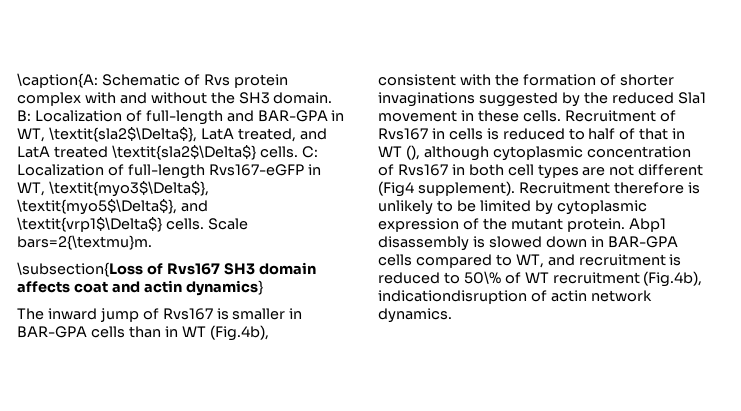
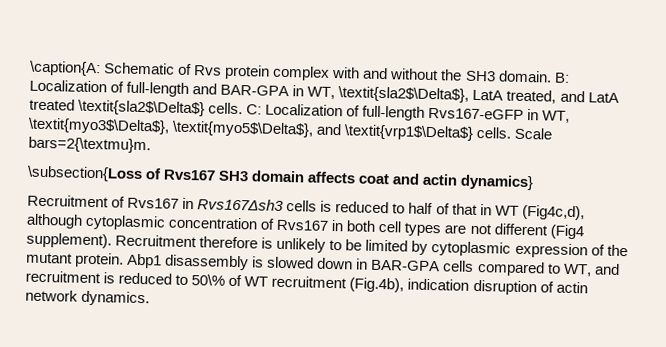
- The inward jump of Rvs167 is smaller in BAR-GPA cells than in WT (Fig.4b), consistent with the formation of shorter invaginations suggested by the reduced Sla1 movement in these cells. Recruitment of Rvs167 in cells is reduced to half of that in WT (), although cytoplasmic concentration of Rvs167 in both cell types are not different (Fig4 supplement).
+ Recruitment of Rvs167 in Rvs167Δsh3 cells is reduced to half of that in WT (Fig4c,d), although cytoplasmic concentration of Rvs167 in both cell types are not different (Fig4 supplement).
- Abp1 disassembly is slowed down in BAR-GPA cells compared to WT, and recruitment is reduced to 50\% of WT recruitment (Fig.4b), indicationdisruption of actin network dynamics.
+ Abp1 disassembly is slowed down in BAR-GPA cells compared to WT, and recruitment is reduced to 50\% of WT recruitment (Fig.4b), indication disruption of actin network dynamics.

